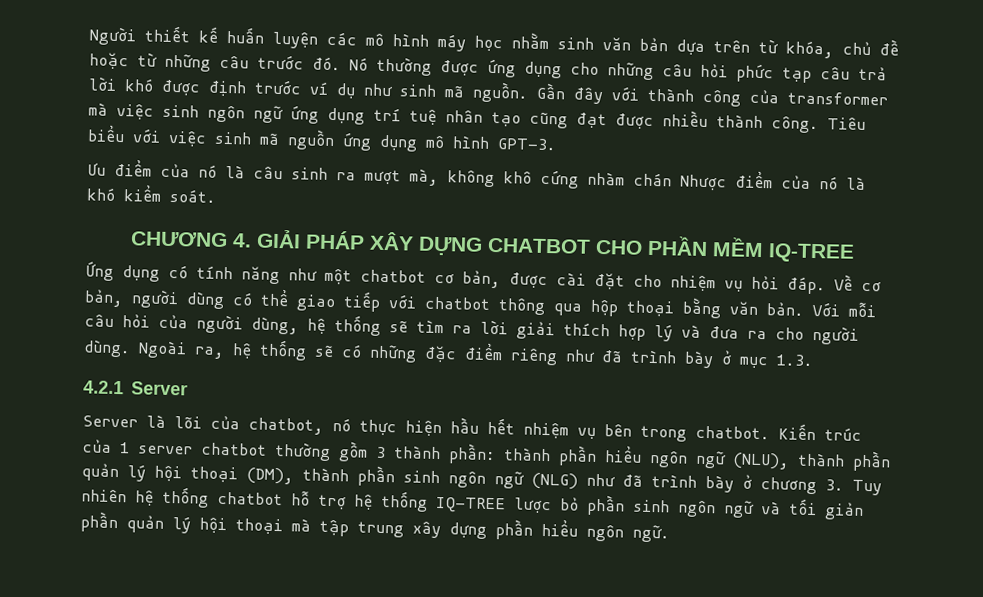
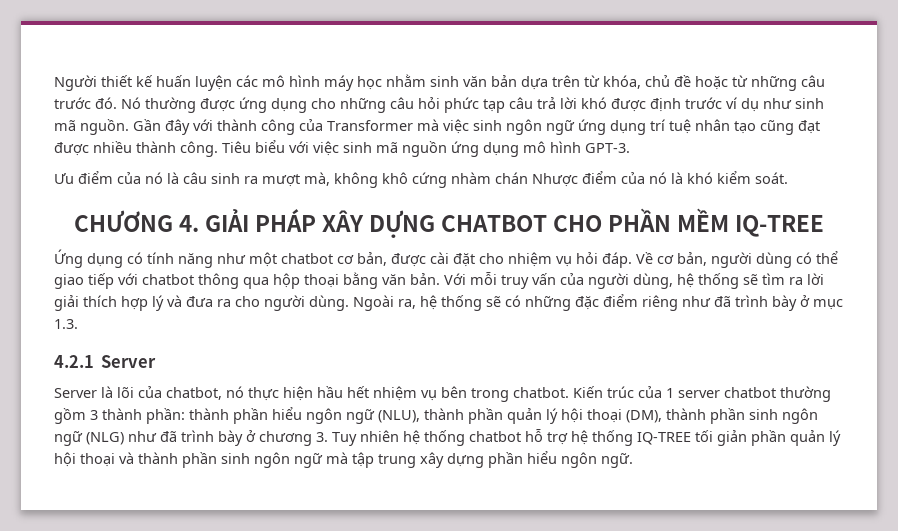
- Gần đây với thành công của transformer mà việc sinh ngôn ngữ ứng dụng trí tuệ nhân tạo cũng đạt được nhiều thành công.
+ Gần đây với thành công của Transformer mà việc sinh ngôn ngữ ứng dụng trí tuệ nhân tạo cũng đạt được nhiều thành công.
- Với mỗi câu hỏi của người dùng, hệ thống sẽ tìm ra lời giải thích hợp lý và đưa ra cho người dùng.
+ Với mỗi truy vấn của người dùng, hệ thống sẽ tìm ra lời giải thích hợp lý và đưa ra cho người dùng.
- thành phần hiểu ngôn ngữ (NLU), thành phần quản lý hội thoại (DM), thành phần sinh ngôn ngữ (NLG) như đã trình bày ở chương 3. Tuy nhiên hệ thống chatbot hỗ trợ hệ thống IQ-TREE lược bỏ phần sinh ngôn ngữ và tối giản phần quản lý hội thoại mà tập trung xây dựng phần hiểu ngôn ngữ.
+ thành phần hiểu ngôn ngữ (NLU), thành phần quản lý hội thoại (DM), thành phần sinh ngôn ngữ (NLG) như đã trình bày ở chương 3. Tuy nhiên hệ thống chatbot hỗ trợ hệ thống IQ-TREE tối giản phần quản lý hội thoại và thành phần sinh ngôn ngữ mà tập trung xây dựng phần hiểu ngôn ngữ.

